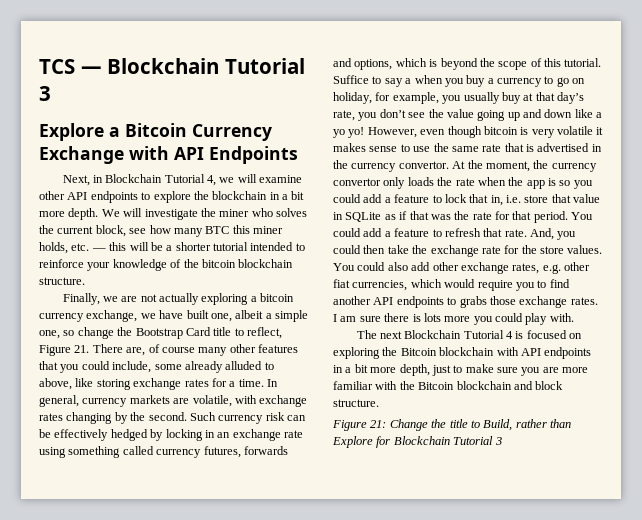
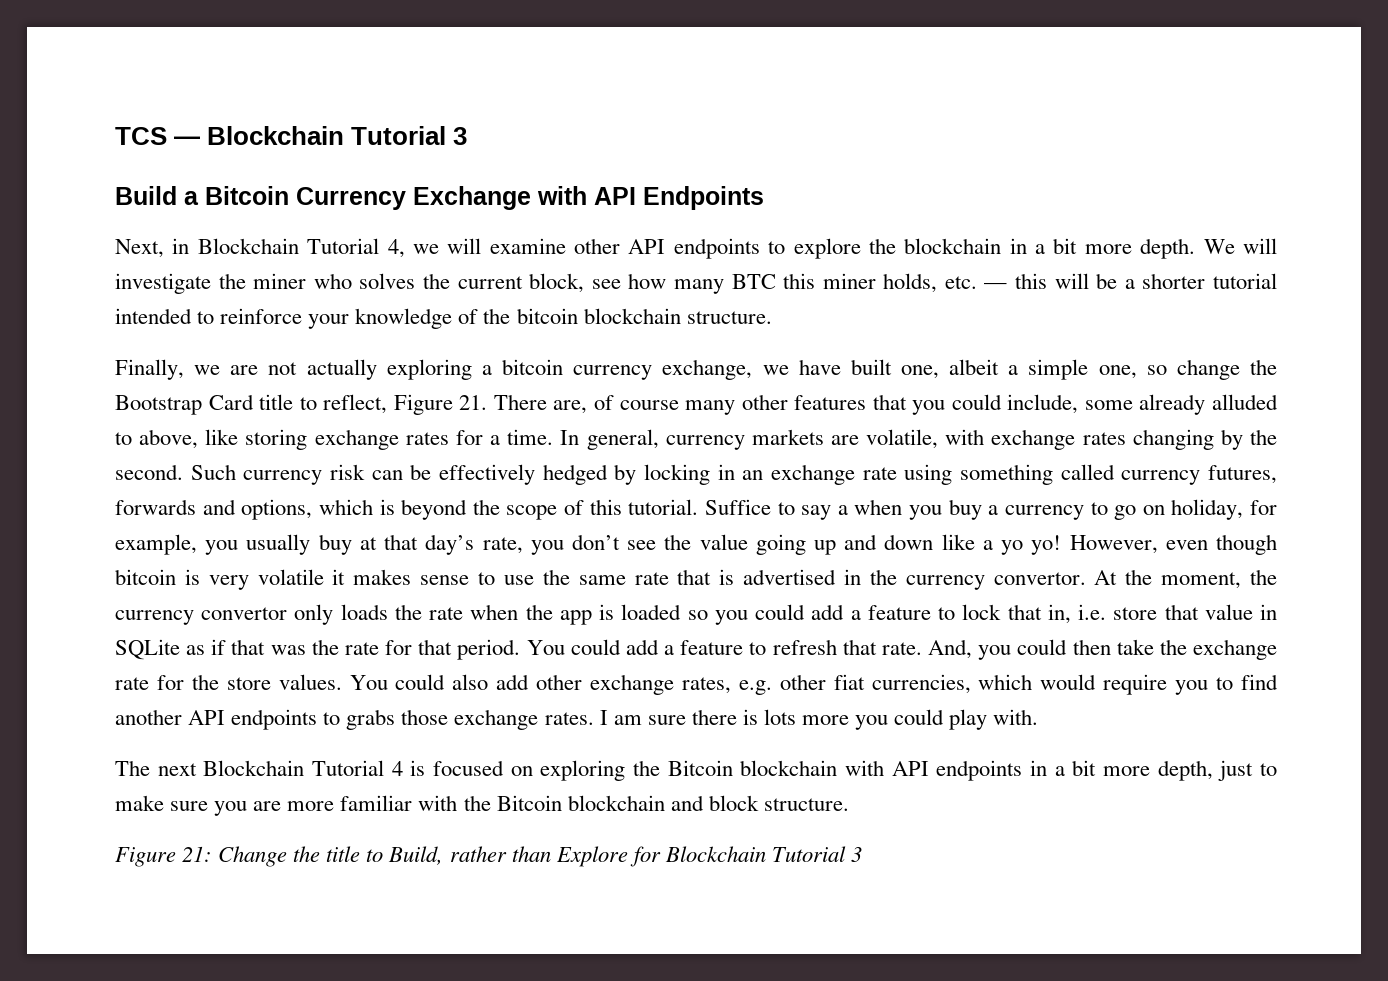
- Explore a Bitcoin Currency Exchange with API Endpoints
+ Build a Bitcoin Currency Exchange with API Endpoints
- At the moment, the currency convertor only loads the rate when the app is so you could add a feature to lock that in, i.e. store that value in SQLite as if that was the rate for that period.
+ At the moment, the currency convertor only loads the rate when the app is loaded so you could add a feature to lock that in, i.e. store that value in SQLite as if that was the rate for that period.

